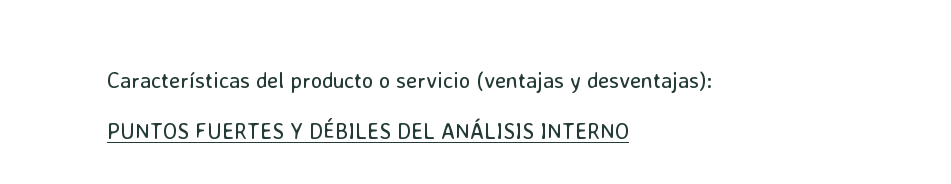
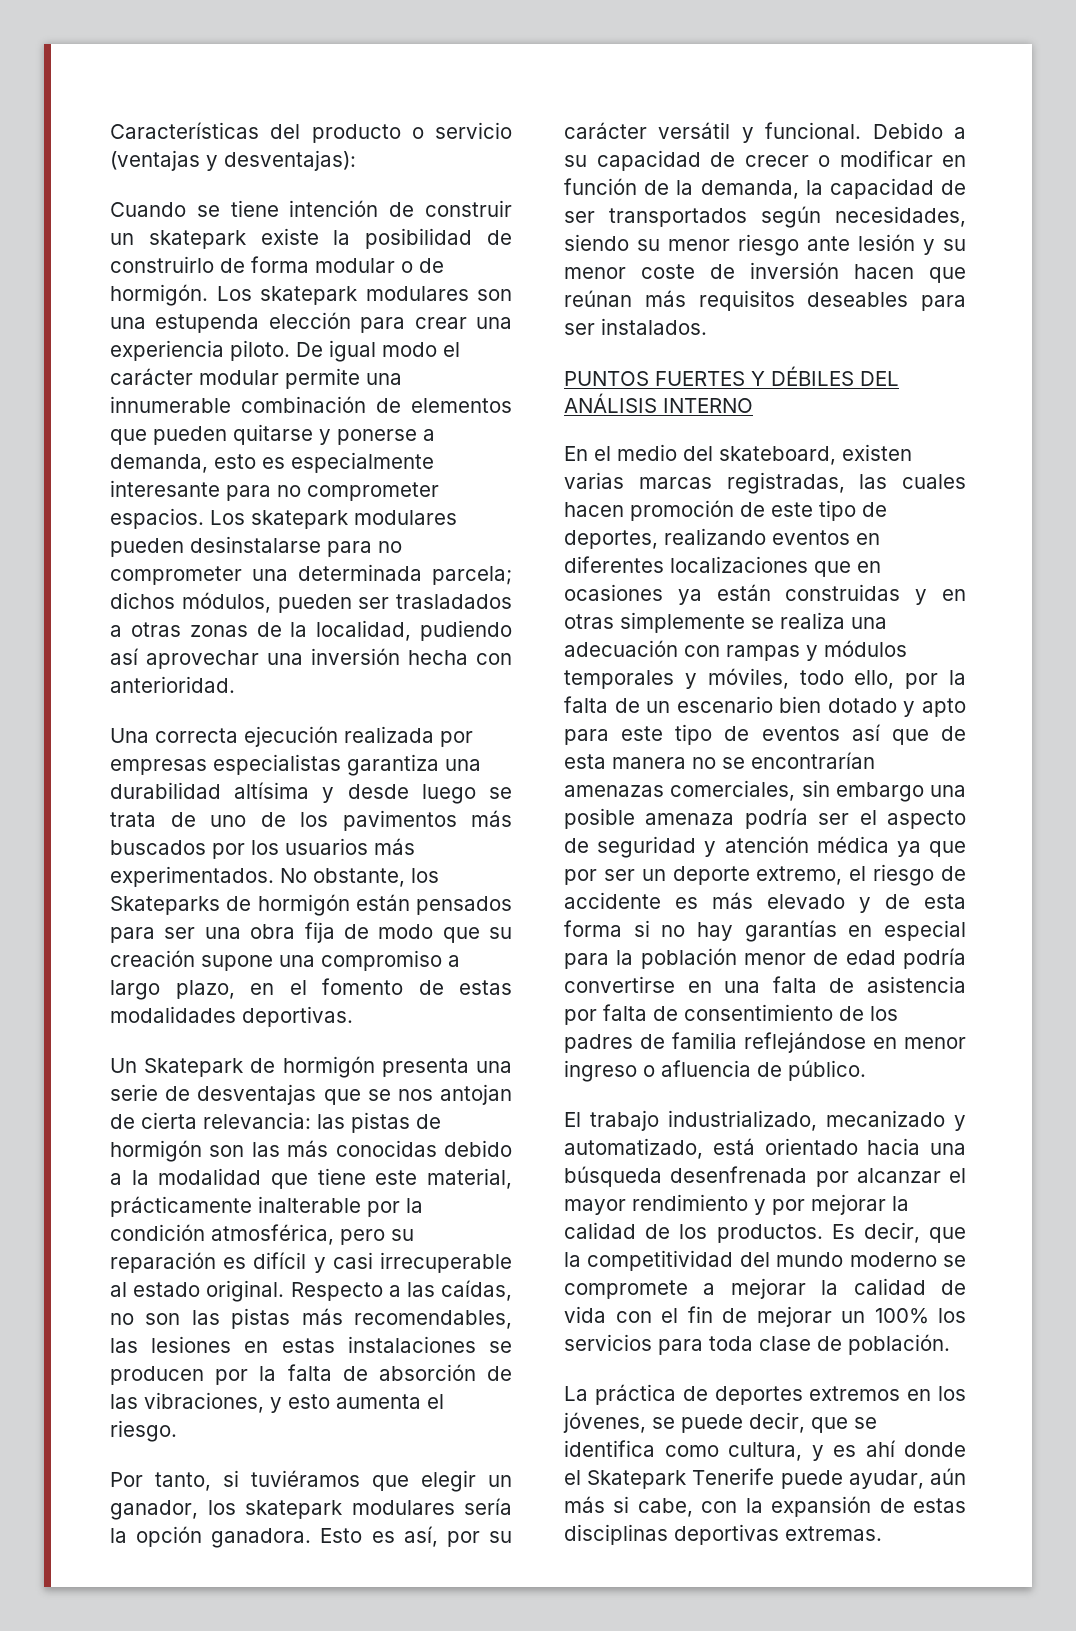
+ Cuando se tiene intención de construir un skatepark existe la posibilidad de construirlo de forma modular o de hormigón. Los skatepark modulares son una estupenda elección para crear una experiencia piloto. De igual modo el carácter modular permite una innumerable combinación de elementos que pueden quitarse y ponerse a demanda, esto es especialmente interesante para no comprometer espacios. Los skatepark modulares pueden desinstalarse para no comprometer una determinada parcela; dichos módulos, pueden ser trasladados a otras zonas de la localidad, pudiendo así aprovechar una inversión hecha con anterioridad.
+ Una correcta ejecución realizada por empresas especialistas garantiza una durabilidad altísima y desde luego se trata de uno de los pavimentos más buscados por los usuarios más experimentados. No obstante, los Skateparks de hormigón están pensados para ser una obra fija de modo que su creación supone una compromiso a largo plazo, en el fomento de estas modalidades deportivas.
+ Un Skatepark de hormigón presenta una serie de desventajas que se nos antojan de cierta relevancia: las pistas de hormigón son las más conocidas debido a la modalidad que tiene este material, prácticamente inalterable por la condición atmosférica, pero su reparación es difícil y casi irrecuperable al estado original. Respecto a las caídas, no son las pistas más recomendables, las lesiones en estas instalaciones se producen por la falta de absorción de las vibraciones, y esto aumenta el riesgo.
+ Por tanto, si tuviéramos que elegir un ganador, los skatepark modulares sería la opción ganadora. Esto es así, por su carácter versátil y funcional. Debido a su capacidad de crecer o modificar en función de la demanda, la capacidad de ser transportados según necesidades, siendo su menor riesgo ante lesión y su menor coste de inversión hacen que reúnan más requisitos deseables para ser instalados.
+ En el medio del skateboard, existen varias marcas registradas, las cuales hacen promoción de este tipo de deportes, realizando eventos en diferentes localizaciones que en ocasiones ya están construidas y en otras simplemente se realiza una adecuación con rampas y módulos temporales y móviles, todo ello, por la falta de un escenario bien dotado y apto para este tipo de eventos así que de esta manera no se encontrarían amenazas comerciales, sin embargo una posible amenaza podría ser el aspecto de seguridad y atención médica ya que por ser un deporte extremo, el riesgo de accidente es más elevado y de esta forma si no hay garantías en especial para la población menor de edad podría convertirse en una falta de asistencia por falta de consentimiento de los padres de familia reflejándose en menor ingreso o afluencia de público.
+ El trabajo industrializado, mecanizado y automatizado, está orientado hacia una búsqueda desenfrenada por alcanzar el mayor rendimiento y por mejorar la calidad de los productos. Es decir, que la competitividad del mundo moderno se compromete a mejorar la calidad de vida con el fin de mejorar un 100% los servicios para toda clase de población.
+ La práctica de deportes extremos en los jóvenes, se puede decir, que se identifica como cultura, y es ahí donde el Skatepark Tenerife puede ayudar, aún más si cabe, con la expansión de estas disciplinas deportivas extremas.

